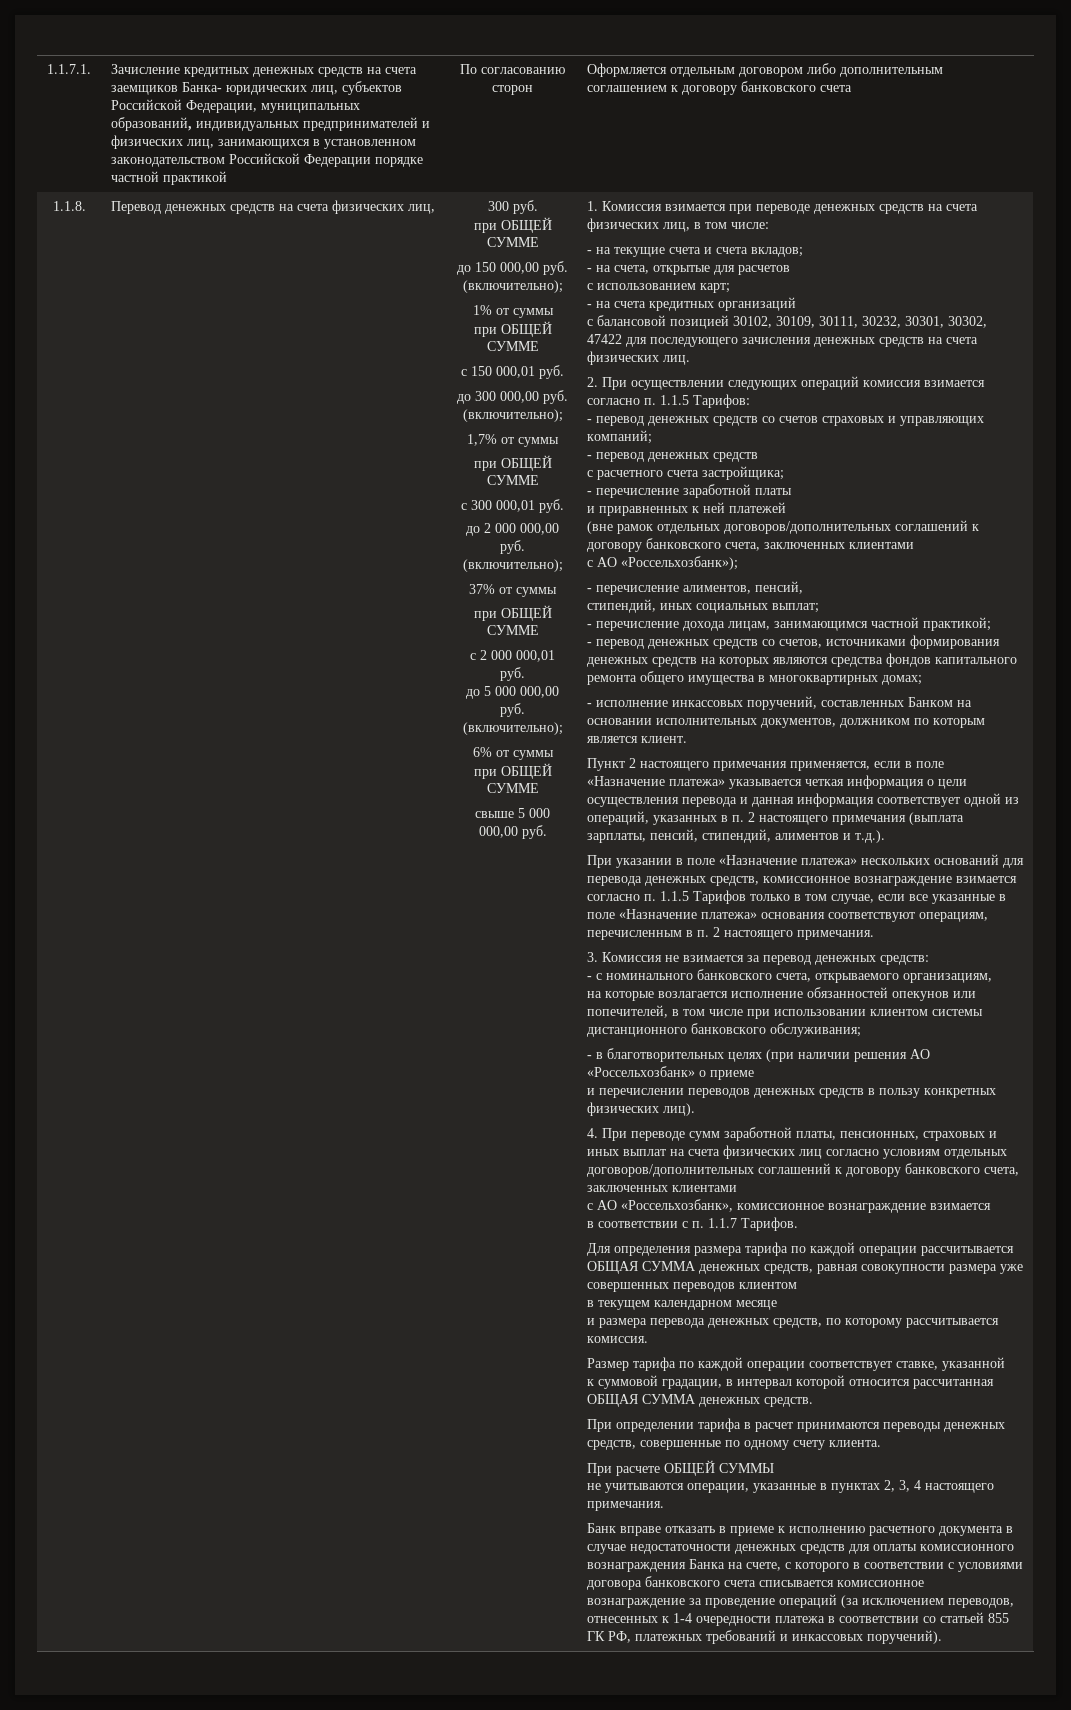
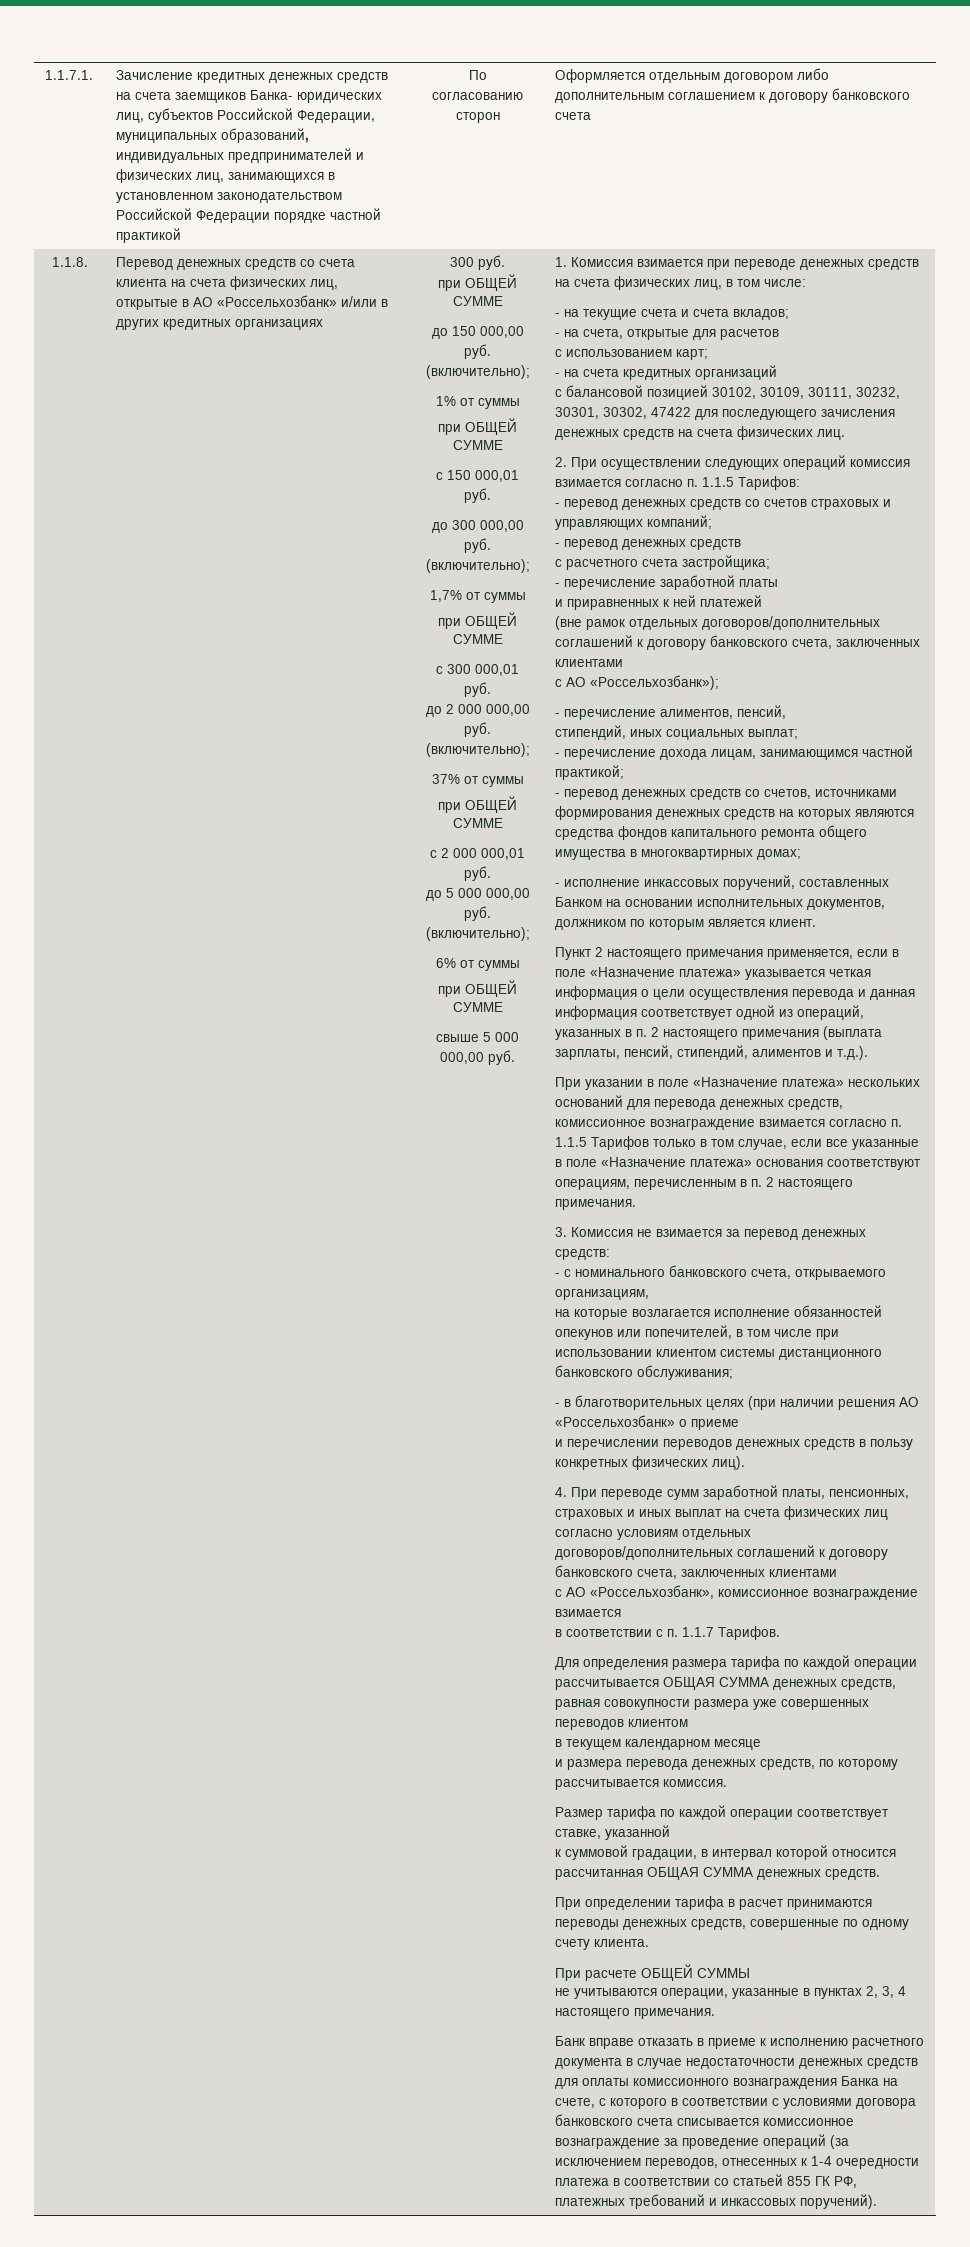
- Перевод денежных средств на счета физических лиц,
+ Перевод денежных средств со счета клиента на счета физических лиц, открытые в АО «Россельхозбанк» и/или в других кредитных организациях

